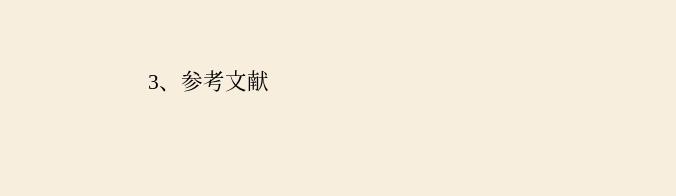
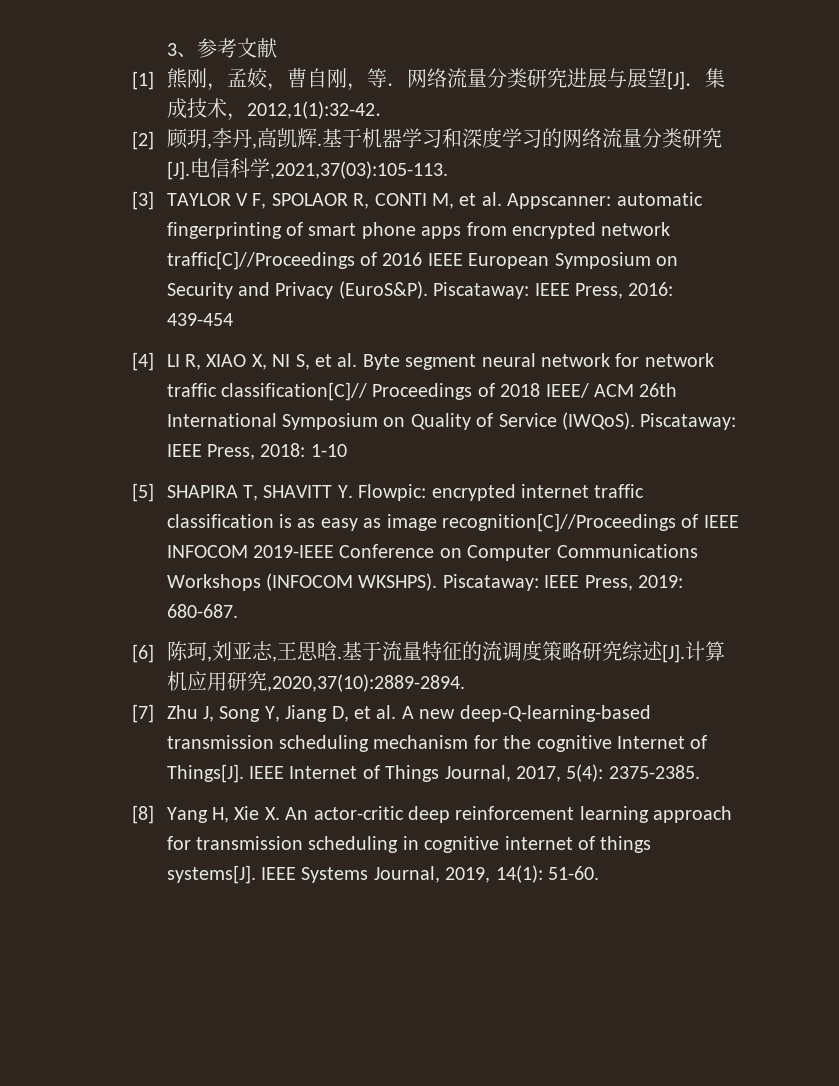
+ [1]熊刚，孟姣，曹自刚，等．网络流量分类研究进展与展望[J]．集成技术，2012,1(1):32-42．
+ [2]顾玥,李丹,高凯辉.基于机器学习和深度学习的网络流量分类研究[J].电信科学,2021,37(03):105-113.
+ [3] TAYLOR V F, SPOLAOR R, CONTI M, et al. Appscanner: automatic fingerprinting of smart phone apps from encrypted network traffic[C]//Proceedings of 2016 IEEE European Symposium on Security and Privacy (EuroS&P). Piscataway: IEEE Press, 2016: 439-454
+ [4] LI R, XIAO X, NI S, et al. Byte segment neural network for network traffic classification[C]// Proceedings of 2018 IEEE/ ACM 26th International Symposium on Quality of Service (IWQoS). Piscataway: IEEE Press, 2018: 1-10
+ [5] SHAPIRA T, SHAVITT Y. Flowpic: encrypted internet traffic classification is as easy as image recognition[C]//Proceedings of IEEE INFOCOM 2019-IEEE Conference on Computer Communications Workshops (INFOCOM WKSHPS). Piscataway: IEEE Press, 2019: 680-687.
+ [6]陈珂,刘亚志,王思晗.基于流量特征的流调度策略研究综述[J].计算机应用研究,2020,37(10):2889-2894.
+ [7] Zhu J, Song Y, Jiang D, et al. A new deep-Q-learning-based transmission scheduling mechanism for the cognitive Internet of Things[J]. IEEE Internet of Things Journal, 2017, 5(4): 2375-2385.
+ [8] Yang H, Xie X. An actor-critic deep reinforcement learning approach for transmission scheduling in cognitive internet of things systems[J]. IEEE Systems Journal, 2019, 14(1): 51-60.

